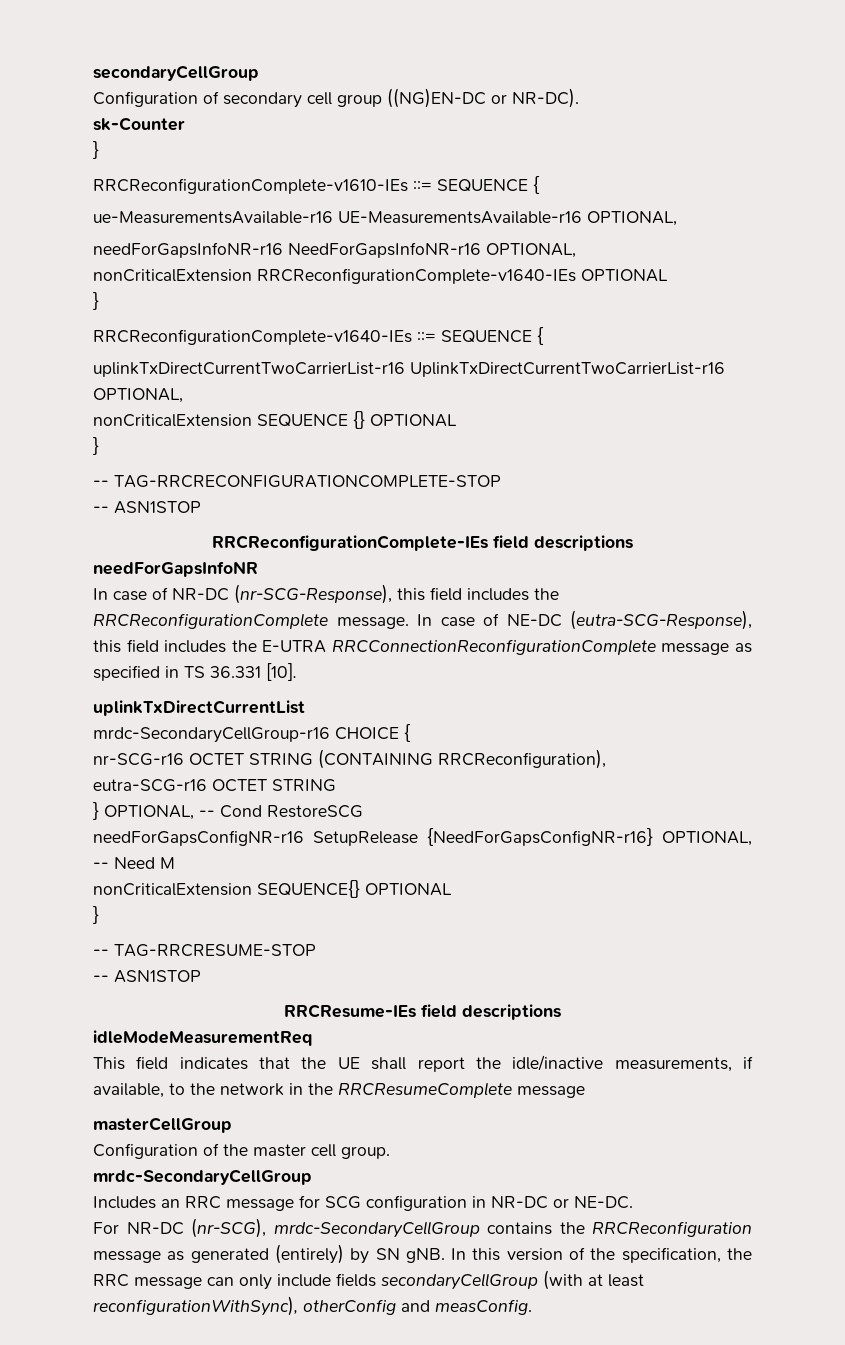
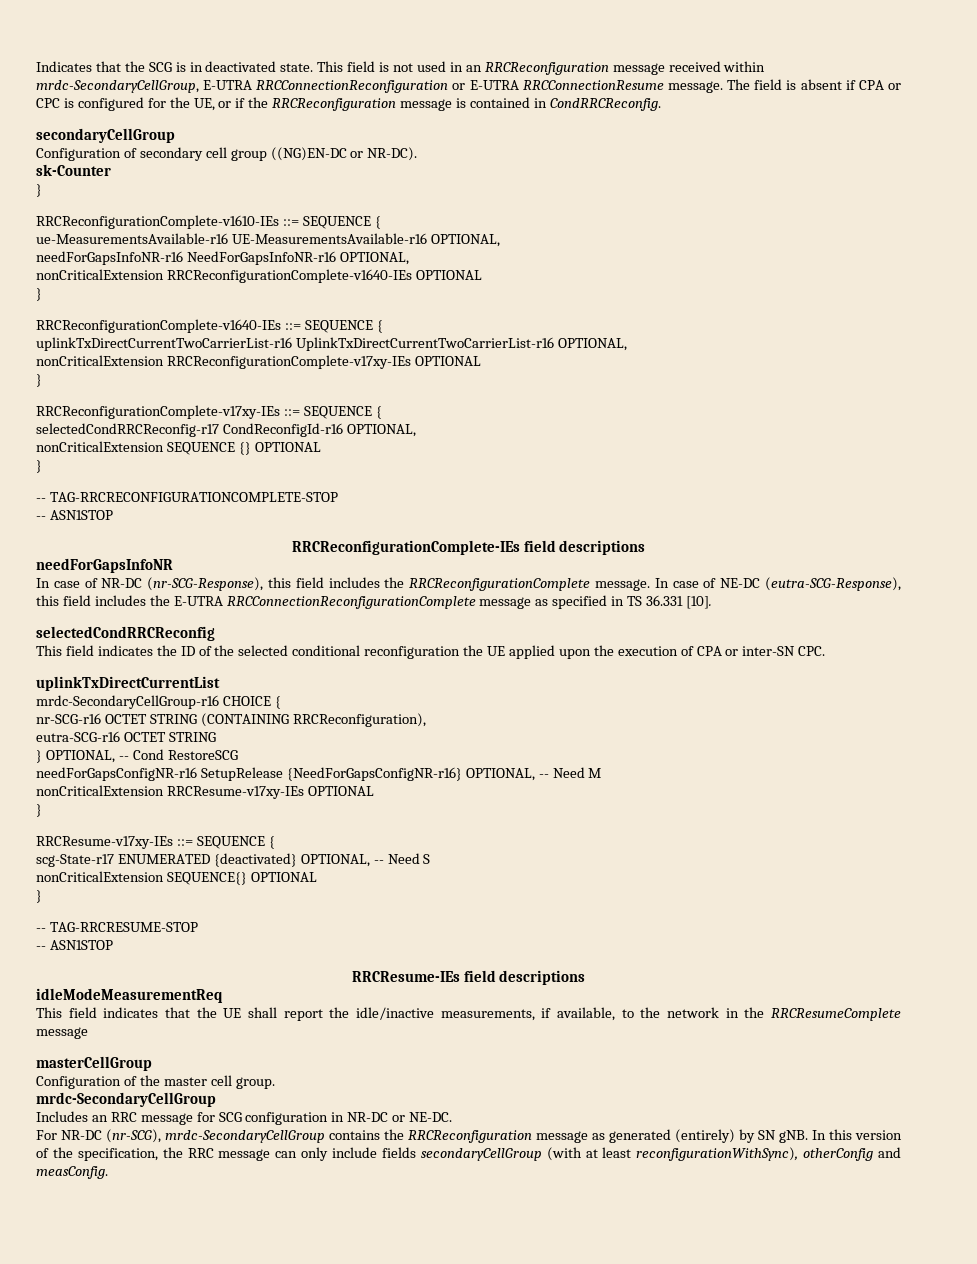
+ Indicates that the SCG is in deactivated state. This field is not used in an RRCReconfiguration message received within mrdc-SecondaryCellGroup, E-UTRA RRCConnectionReconfiguration or E-UTRA RRCConnectionResume message. The field is absent if CPA or CPC is configured for the UE, or if the RRCReconfiguration message is contained in CondRRCReconfig.
+ nonCriticalExtension RRCReconfigurationComplete-v17xy-IEs OPTIONAL
+ }
+ RRCReconfigurationComplete-v17xy-IEs ::= SEQUENCE {
+ selectedCondRRCReconfig-r17 CondReconfigId-r16 OPTIONAL,
+ selectedCondRRCReconfig
+ This field indicates the ID of the selected conditional reconfiguration the UE applied upon the execution of CPA or inter-SN CPC.
+ nonCriticalExtension RRCResume-v17xy-IEs OPTIONAL
+ }
+ RRCResume-v17xy-IEs ::= SEQUENCE {
+ scg-State-r17 ENUMERATED {deactivated} OPTIONAL, -- Need S

